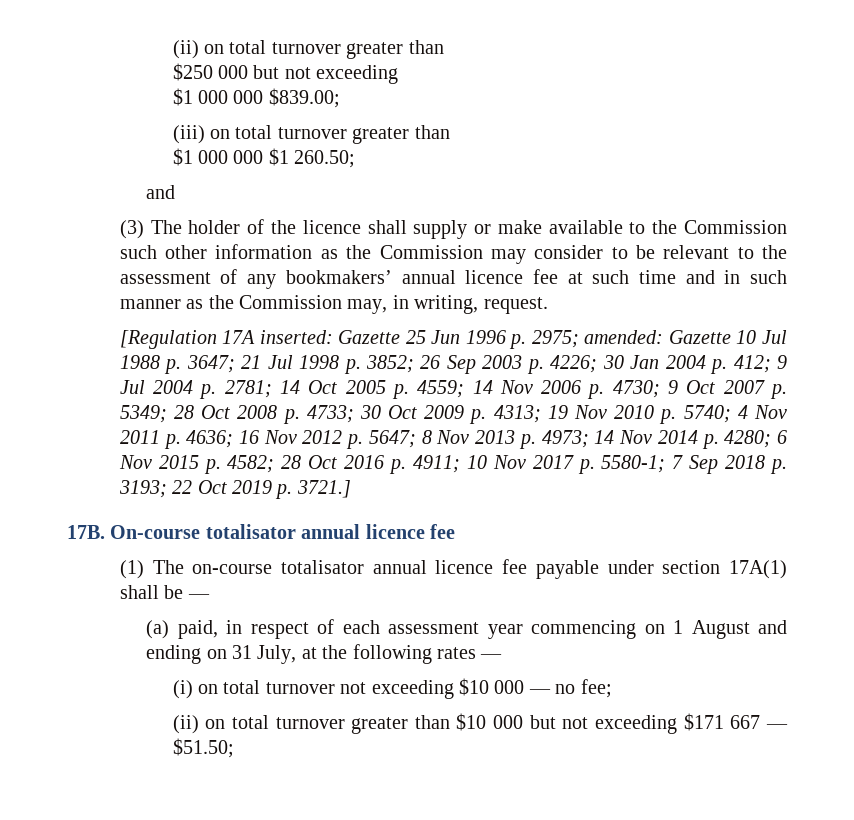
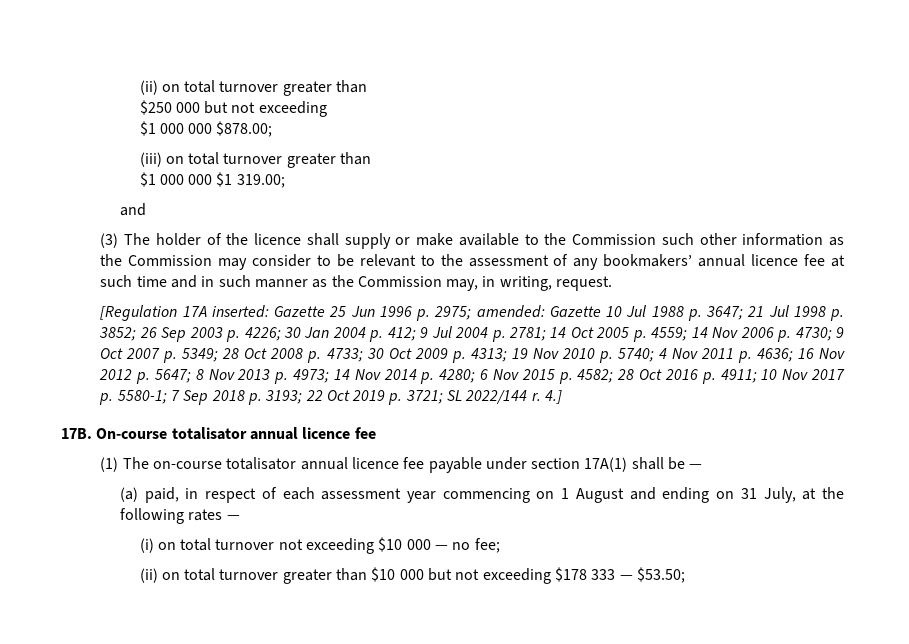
- $1 000 000 $839.00;
+ $1 000 000 $878.00;
- $1 000 000 $1 260.50;
+ $1 000 000 $1 319.00;
- 22 Oct 2019 p. 3721.]
+ 22 Oct 2019 p. 3721; SL 2022/144 r. 4.]
- (ii) on total turnover greater than $10 000 but not exceeding $171 667 — $51.50;
+ (ii) on total turnover greater than $10 000 but not exceeding $178 333 — $53.50;

